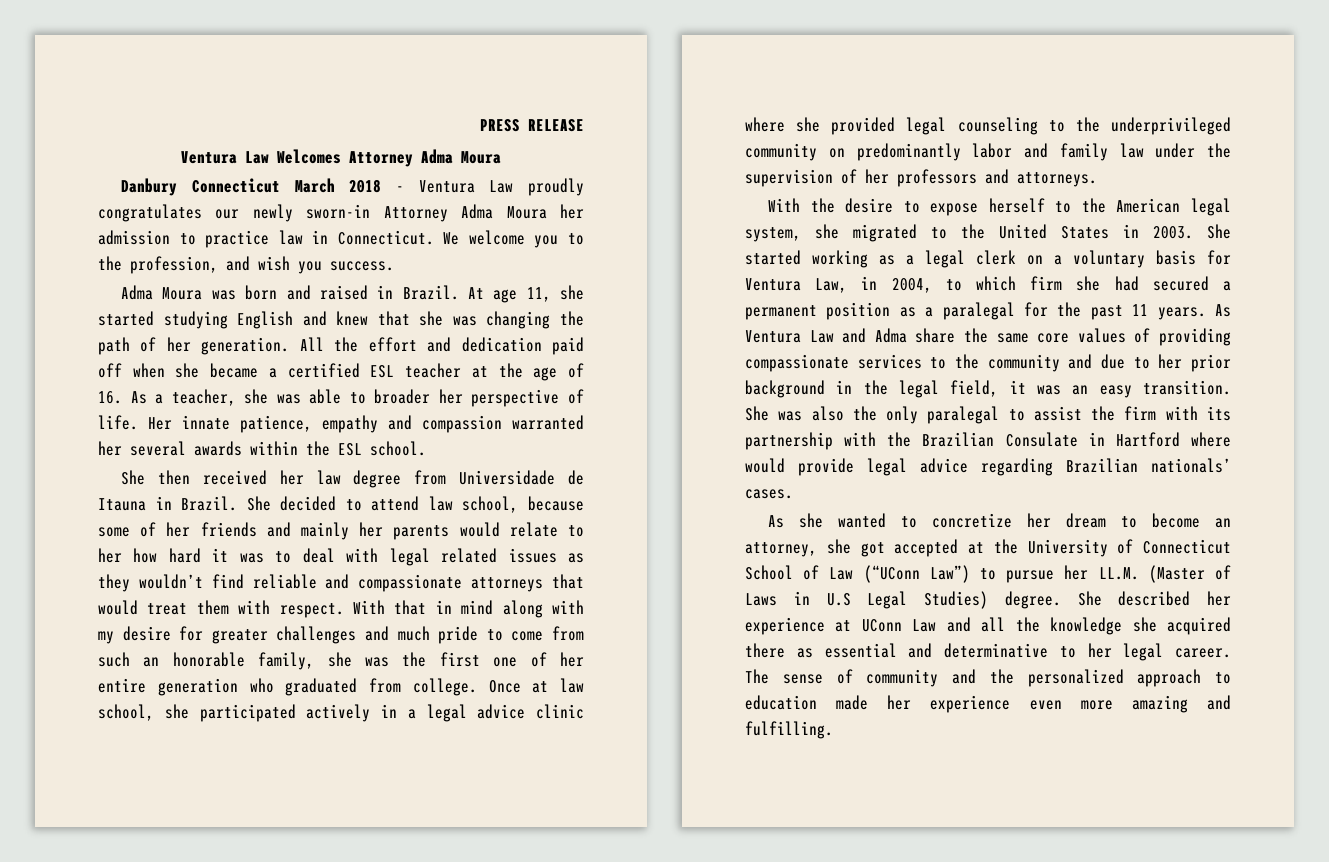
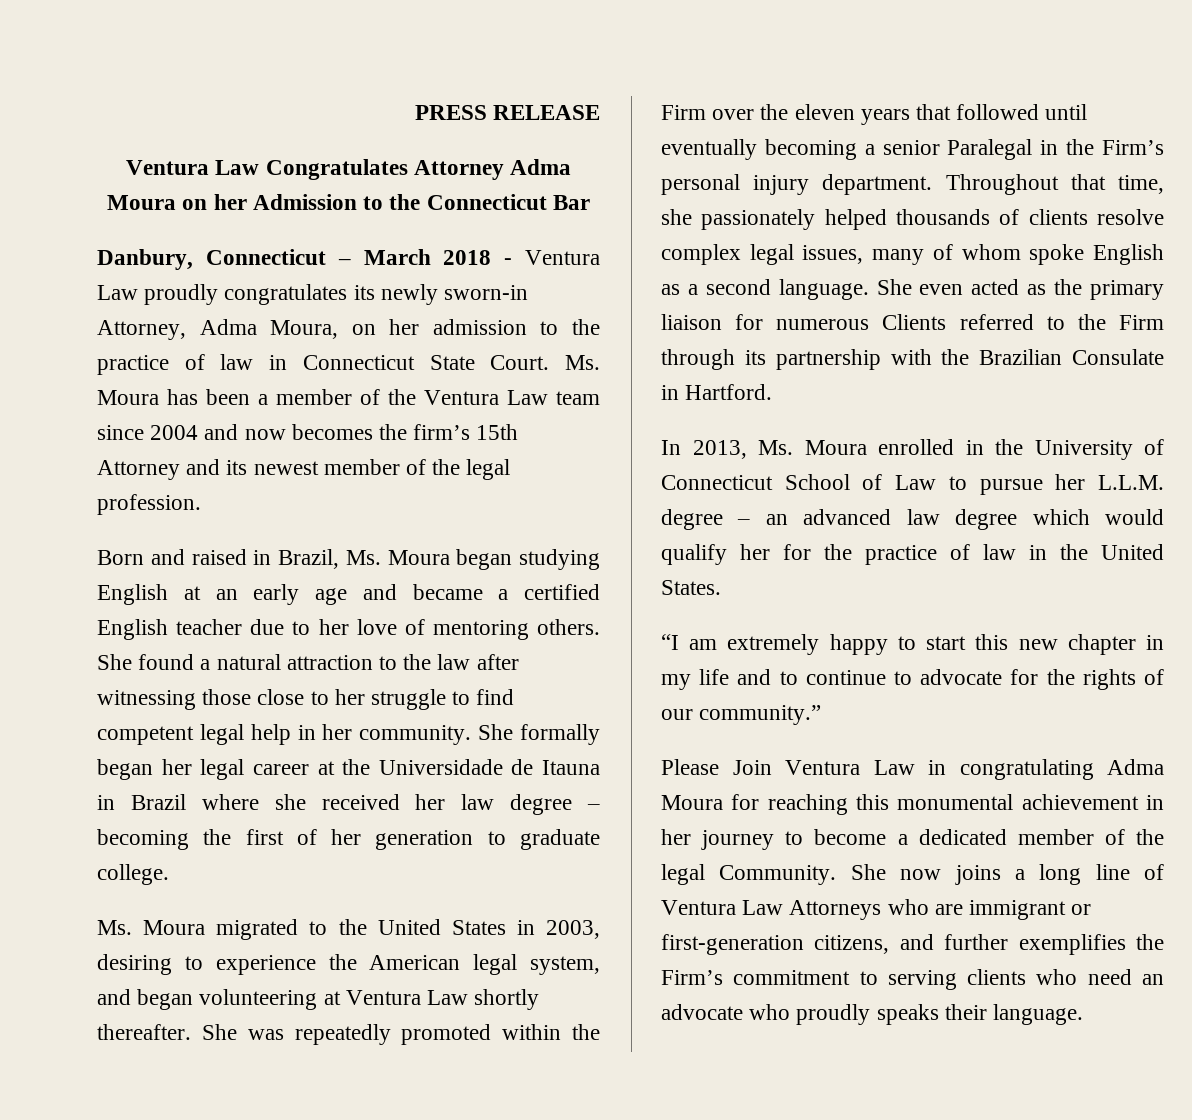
- Ventura Law Welcomes Attorney Adma Moura
- Danbury Connecticut March 2018 - Ventura Law proudly congratulates our newly sworn-in Attorney Adma Moura her admission to practice law in Connecticut. We welcome you to the profession, and wish you success.
- Adma Moura was born and raised in Brazil. At age 11, she started studying English and knew that she was changing the path of her generation. All the effort and dedication paid off when she became a certified ESL teacher at the age of 16. As a teacher, she was able to broader her perspective of life. Her innate patience, empathy and compassion warranted her several awards within the ESL school.
- She then received her law degree from Universidade de Itauna in Brazil. She decided to attend law school, because some of her friends and mainly her parents would relate to her how hard it was to deal with legal related issues as they wouldn’t find reliable and compassionate attorneys that would treat them with respect. With that in mind along with my desire for greater challenges and much pride to come from such an honorable family, she was the first one of her entire generation who graduated from college. Once at law school, she participated actively in a legal advice clinic where she provided legal counseling to the underprivileged community on predominantly labor and family law under the supervision of her professors and attorneys.
- With the desire to expose herself to the American legal system, she migrated to the United States in 2003. She started working as a legal clerk on a voluntary basis for Ventura Law, in 2004, to which firm she had secured a permanent position as a paralegal for the past 11 years. As Ventura Law and Adma share the same core values of providing compassionate services to the community and due to her prior background in the legal field, it was an easy transition. She was also the only paralegal to assist the firm with its partnership with the Brazilian Consulate in Hartford where would provide legal advice regarding Brazilian nationals’ cases.
- As she wanted to concretize her dream to become an attorney, she got accepted at the University of Connecticut School of Law (“UConn Law”) to pursue her LL.M. (Master of Laws in U.S Legal Studies) degree. She described her experience at UConn Law and all the knowledge she acquired there as essential and determinative to her legal career. The sense of community and the personalized approach to education made her experience even more amazing and fulfilling.
+ Ventura Law Congratulates Attorney Adma Moura on her Admission to the Connecticut Bar
+ Danbury, Connecticut – March 2018 - Ventura Law proudly congratulates its newly sworn-in Attorney, Adma Moura, on her admission to the practice of law in Connecticut State Court. Ms. Moura has been a member of the Ventura Law team since 2004 and now becomes the firm’s 15th Attorney and its newest member of the legal profession.
+ Born and raised in Brazil, Ms. Moura began studying English at an early age and became a certified English teacher due to her love of mentoring others. She found a natural attraction to the law after witnessing those close to her struggle to find competent legal help in her community. She formally began her legal career at the Universidade de Itauna in Brazil where she received her law degree – becoming the first of her generation to graduate college.
+ Ms. Moura migrated to the United States in 2003, desiring to experience the American legal system, and began volunteering at Ventura Law shortly thereafter. She was repeatedly promoted within the Firm over the eleven years that followed until eventually becoming a senior Paralegal in the Firm’s personal injury department. Throughout that time, she passionately helped thousands of clients resolve complex legal issues, many of whom spoke English as a second language. She even acted as the primary liaison for numerous Clients referred to the Firm through its partnership with the Brazilian Consulate in Hartford.
+ In 2013, Ms. Moura enrolled in the University of Connecticut School of Law to pursue her L.L.M. degree – an advanced law degree which would qualify her for the practice of law in the United States.
+ “I am extremely happy to start this new chapter in my life and to continue to advocate for the rights of our community.”
+ Please Join Ventura Law in congratulating Adma Moura for reaching this monumental achievement in her journey to become a dedicated member of the legal Community. She now joins a long line of Ventura Law Attorneys who are immigrant or first-generation citizens, and further exemplifies the Firm’s commitment to serving clients who need an advocate who proudly speaks their language.

